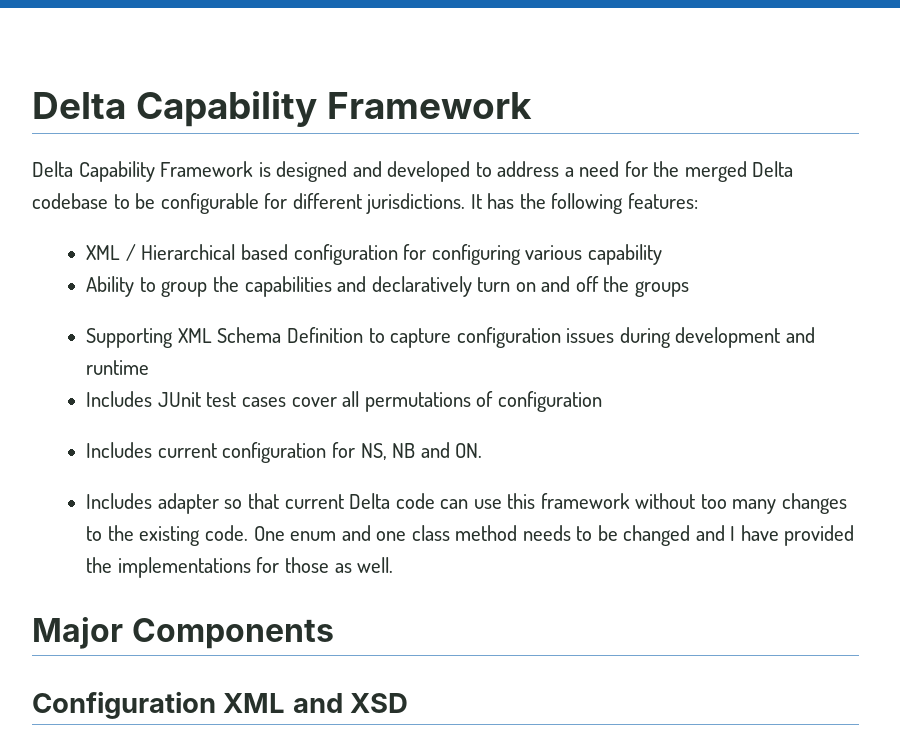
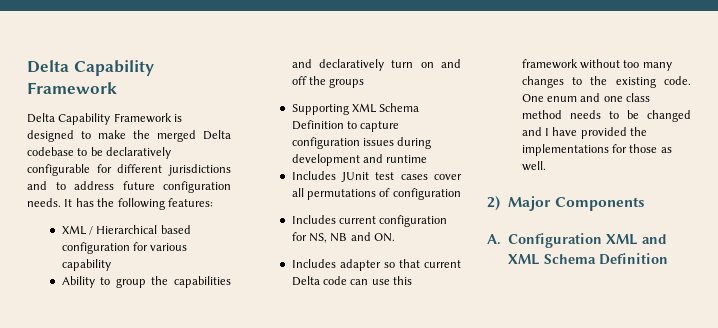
- Delta Capability Framework is designed and developed to address a need for the merged Delta codebase to be configurable for different jurisdictions.
+ Delta Capability Framework is designed to make the merged Delta codebase to be declaratively configurable for different jurisdictions and to address future configuration needs.
- XML / Hierarchical based configuration for configuring various capability
+ XML / Hierarchical based configuration for various capability
- Major Components
+ 2) Major Components
- Configuration XML and XSD
+ A. Configuration XML and XML Schema Definition

